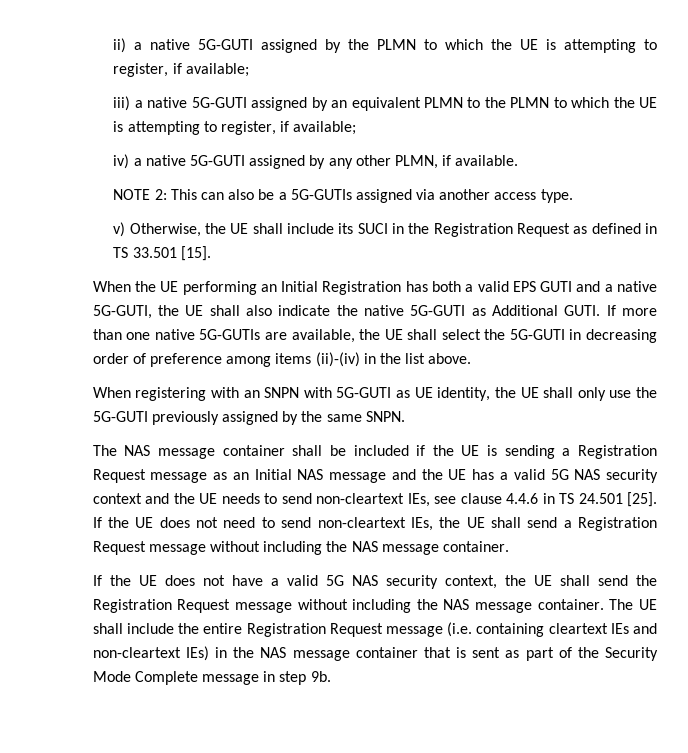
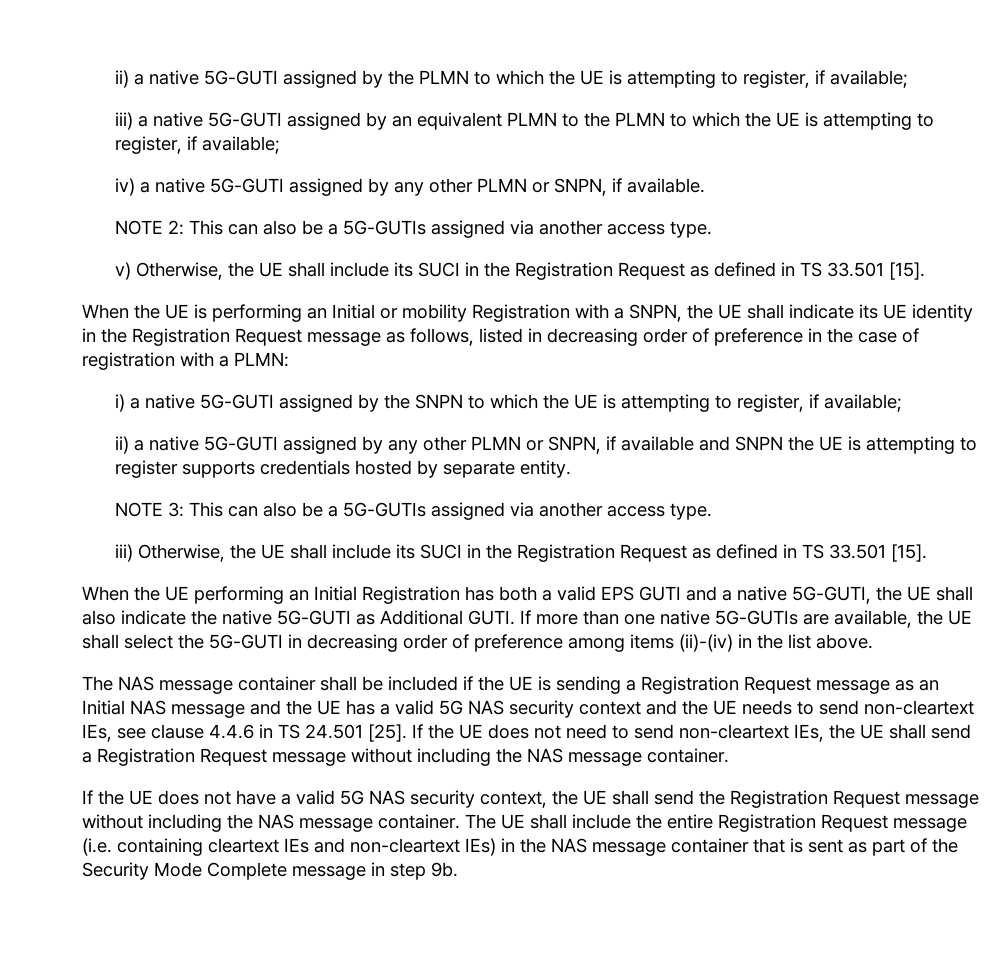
- iv) a native 5G-GUTI assigned by any other PLMN, if available.
+ iv) a native 5G-GUTI assigned by any other PLMN or SNPN, if available.
+ When the UE is performing an Initial or mobility Registration with a SNPN, the UE shall indicate its UE identity in the Registration Request message as follows, listed in decreasing order of preference in the case of registration with a PLMN:
+ i) a native 5G-GUTI assigned by the SNPN to which the UE is attempting to register, if available;
+ ii) a native 5G-GUTI assigned by any other PLMN or SNPN, if available and SNPN the UE is attempting to register supports credentials hosted by separate entity.
+ NOTE 3: This can also be a 5G-GUTIs assigned via another access type.
+ iii) Otherwise, the UE shall include its SUCI in the Registration Request as defined in TS 33.501 [15].
- When registering with an SNPN with 5G-GUTI as UE identity, the UE shall only use the 5G-GUTI previously assigned by the same SNPN.

